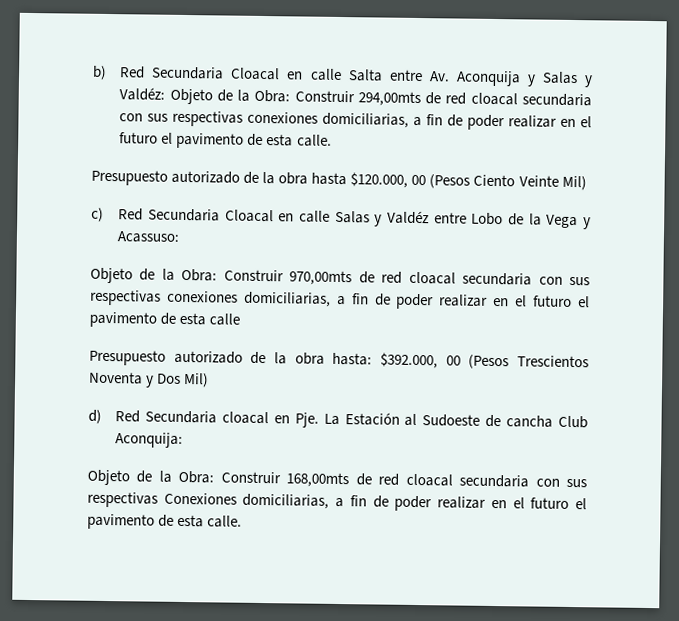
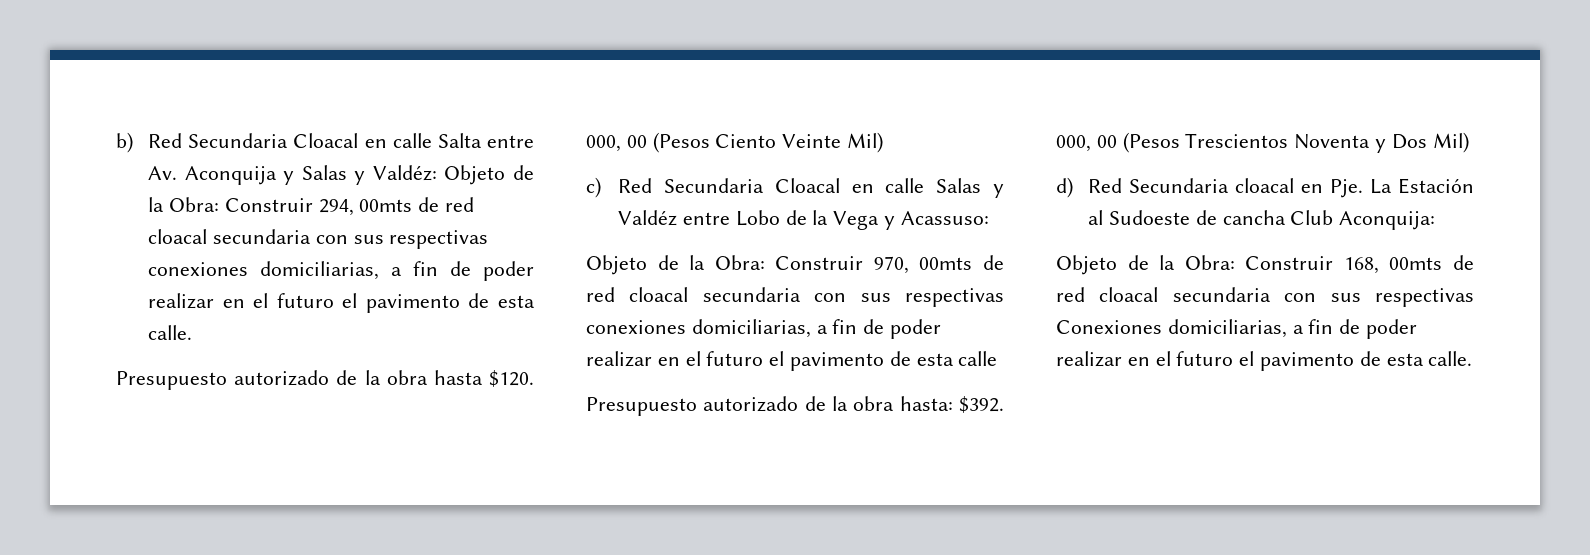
- b) Red Secundaria Cloacal en calle Salta entre Av. Aconquija y Salas y Valdéz: Objeto de la Obra: Construir 294,00mts de red cloacal secundaria con sus respectivas conexiones domiciliarias, a fin de poder realizar en el futuro el pavimento de esta calle.
+ b) Red Secundaria Cloacal en calle Salta entre Av. Aconquija y Salas y Valdéz: Objeto de la Obra: Construir 294, 00mts de red cloacal secundaria con sus respectivas conexiones domiciliarias, a fin de poder realizar en el futuro el pavimento de esta calle.
- Presupuesto autorizado de la obra hasta $120.000, 00 (Pesos Ciento Veinte Mil)
+ Presupuesto autorizado de la obra hasta $120. 000, 00 (Pesos Ciento Veinte Mil)
- Objeto de la Obra: Construir 970,00mts de red cloacal secundaria con sus respectivas conexiones domiciliarias, a fin de poder realizar en el futuro el pavimento de esta calle
+ Objeto de la Obra: Construir 970, 00mts de red cloacal secundaria con sus respectivas conexiones domiciliarias, a fin de poder realizar en el futuro el pavimento de esta calle
- Presupuesto autorizado de la obra hasta: $392.000, 00 (Pesos Trescientos Noventa y Dos Mil)
+ Presupuesto autorizado de la obra hasta: $392. 000, 00 (Pesos Trescientos Noventa y Dos Mil)
- Objeto de la Obra: Construir 168,00mts de red cloacal secundaria con sus respectivas Conexiones domiciliarias, a fin de poder realizar en el futuro el pavimento de esta calle.
+ Objeto de la Obra: Construir 168, 00mts de red cloacal secundaria con sus respectivas Conexiones domiciliarias, a fin de poder realizar en el futuro el pavimento de esta calle.

